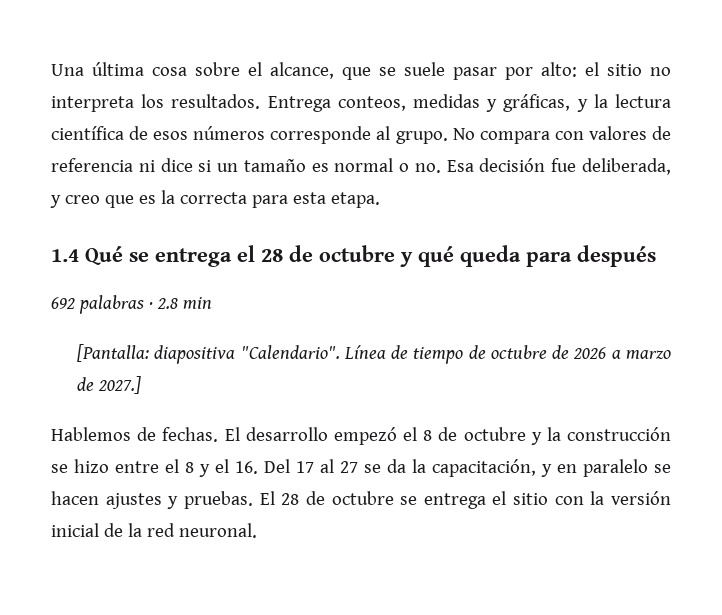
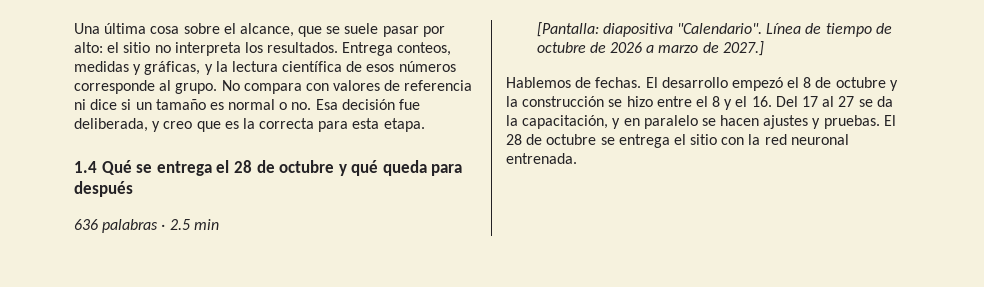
- 692 palabras · 2.8 min
+ 636 palabras · 2.5 min
- El 28 de octubre se entrega el sitio con la versión inicial de la red neuronal.
+ El 28 de octubre se entrega el sitio con la red neuronal entrenada.

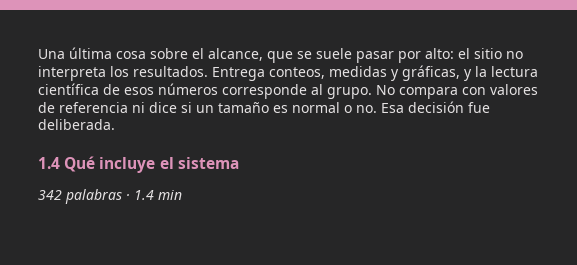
- No compara con valores de referencia ni dice si un tamaño es normal o no. Esa decisión fue deliberada, y creo que es la correcta para esta etapa.
- 1.4 Qué se entrega el 28 de octubre y qué queda para después
- 636 palabras · 2.5 min
+ No compara con valores de referencia ni dice si un tamaño es normal o no. Esa decisión fue deliberada.
+ 1.4 Qué incluye el sistema
+ 342 palabras · 1.4 min
- [Pantalla: diapositiva "Calendario". Línea de tiempo de octubre de 2026 a marzo de 2027.]
- Hablemos de fechas. El desarrollo empezó el 8 de octubre y la construcción se hizo entre el 8 y el 16. Del 17 al 27 se da la capacitación, y en paralelo se hacen ajustes y pruebas. El 28 de octubre se entrega el sitio con la red neuronal entrenada.

